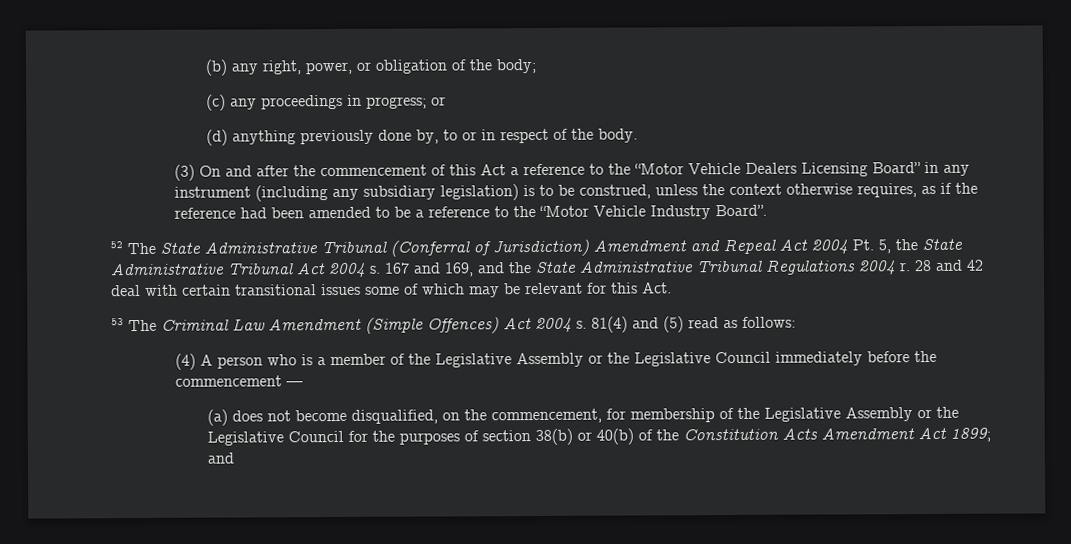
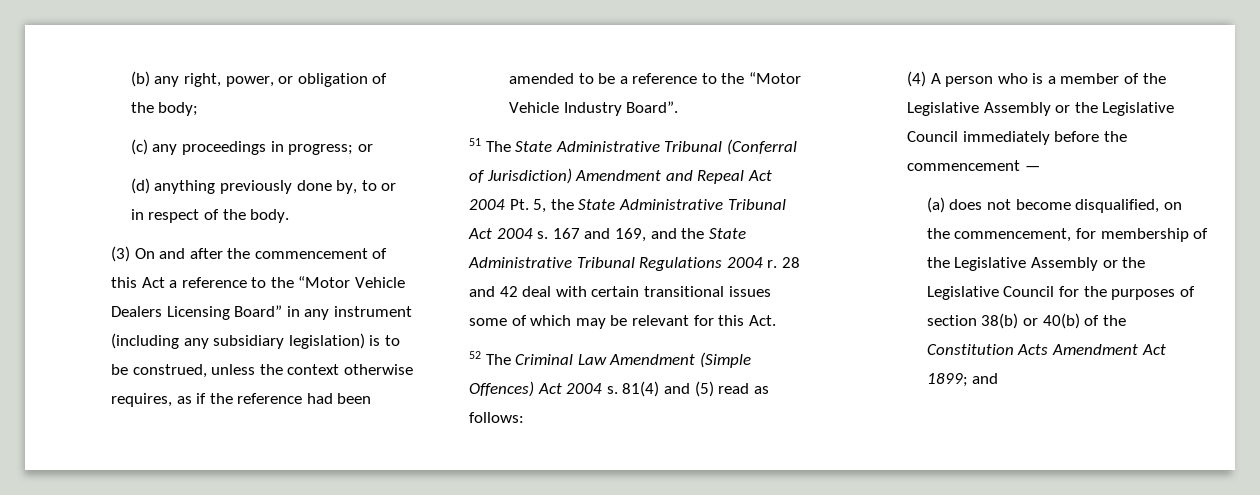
- 52 The State Administrative Tribunal (Conferral of Jurisdiction) Amendment and Repeal Act 2004 Pt. 5, the State Administrative Tribunal Act 2004 s.
+ 51 The State Administrative Tribunal (Conferral of Jurisdiction) Amendment and Repeal Act 2004 Pt. 5, the State Administrative Tribunal Act 2004 s.
- 53 The Criminal Law Amendment (Simple Offences) Act 2004 s.
+ 52 The Criminal Law Amendment (Simple Offences) Act 2004 s.

